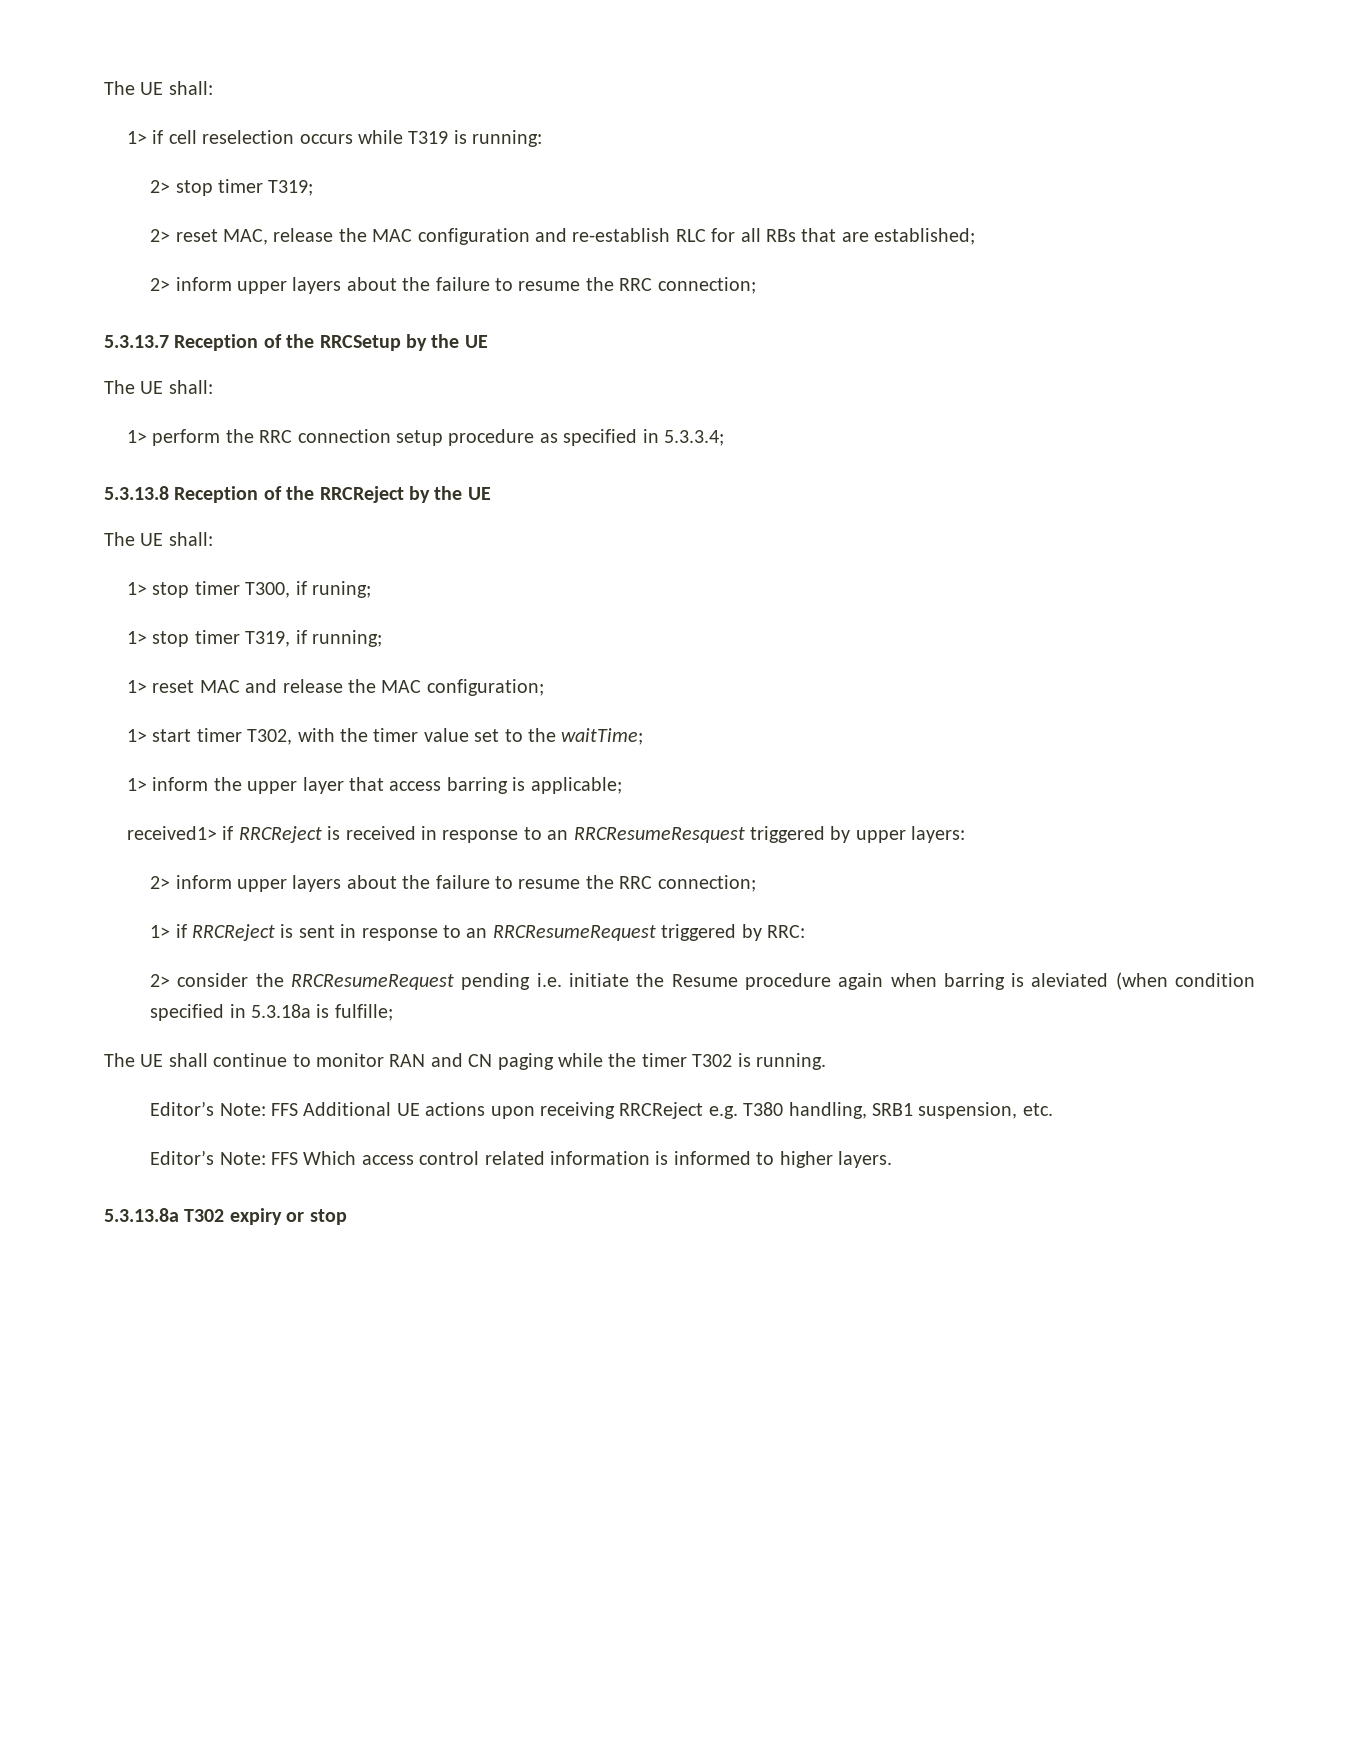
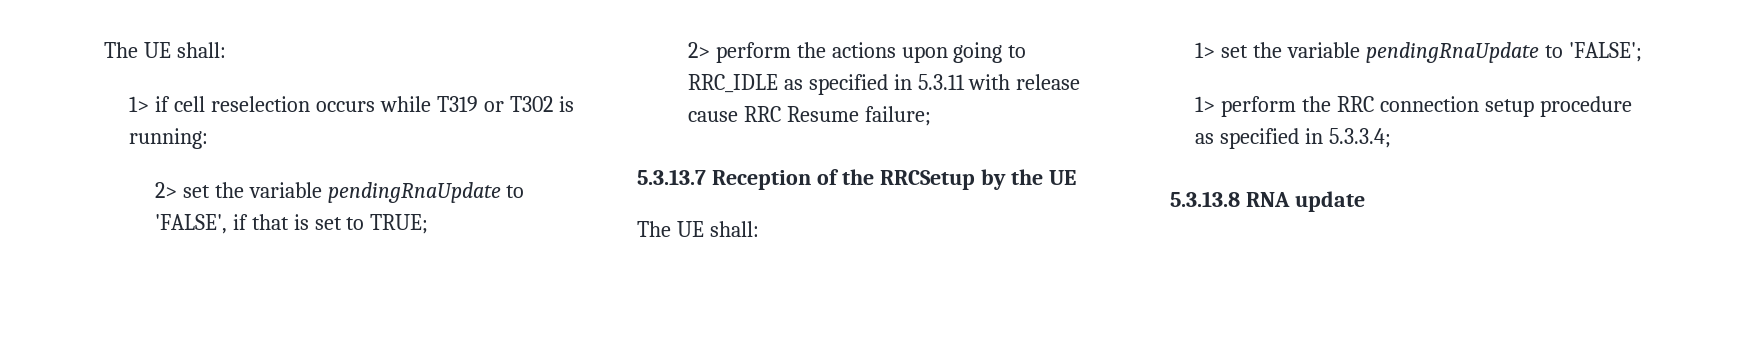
- 1> if cell reselection occurs while T319 is running:
+ 1> if cell reselection occurs while T319 or T302 is running:
- 2> stop timer T319;
- 2> reset MAC, release the MAC configuration and re-establish RLC for all RBs that are established;
- 2> inform upper layers about the failure to resume the RRC connection;
+ 2> set the variable pendingRnaUpdate to 'FALSE', if that is set to TRUE;
+ 2> perform the actions upon going to RRC_IDLE as specified in 5.3.11 with release cause RRC Resume failure;
+ 1> set the variable pendingRnaUpdate to 'FALSE';
- 5.3.13.8 Reception of the RRCReject by the UE
- The UE shall:
- 1> stop timer T300, if runing;
- 1> stop timer T319, if running;
- 1> reset MAC and release the MAC configuration;
- 1> start timer T302, with the timer value set to the waitTime;
- 1> inform the upper layer that access barring is applicable;
- received1> if RRCReject is received in response to an RRCResumeResquest triggered by upper layers:
- 2> inform upper layers about the failure to resume the RRC connection;
- 1> if RRCReject is sent in response to an RRCResumeRequest triggered by RRC:
- 2> consider the RRCResumeRequest pending i.e. initiate the Resume procedure again when barring is aleviated (when condition specified in 5.3.18a is fulfille;
- The UE shall continue to monitor RAN and CN paging while the timer T302 is running.
- Editor’s Note: FFS Additional UE actions upon receiving RRCReject e.g. T380 handling, SRB1 suspension, etc.
- Editor’s Note: FFS Which access control related information is informed to higher layers.
- 5.3.13.8a T302 expiry or stop
+ 5.3.13.8 RNA update

